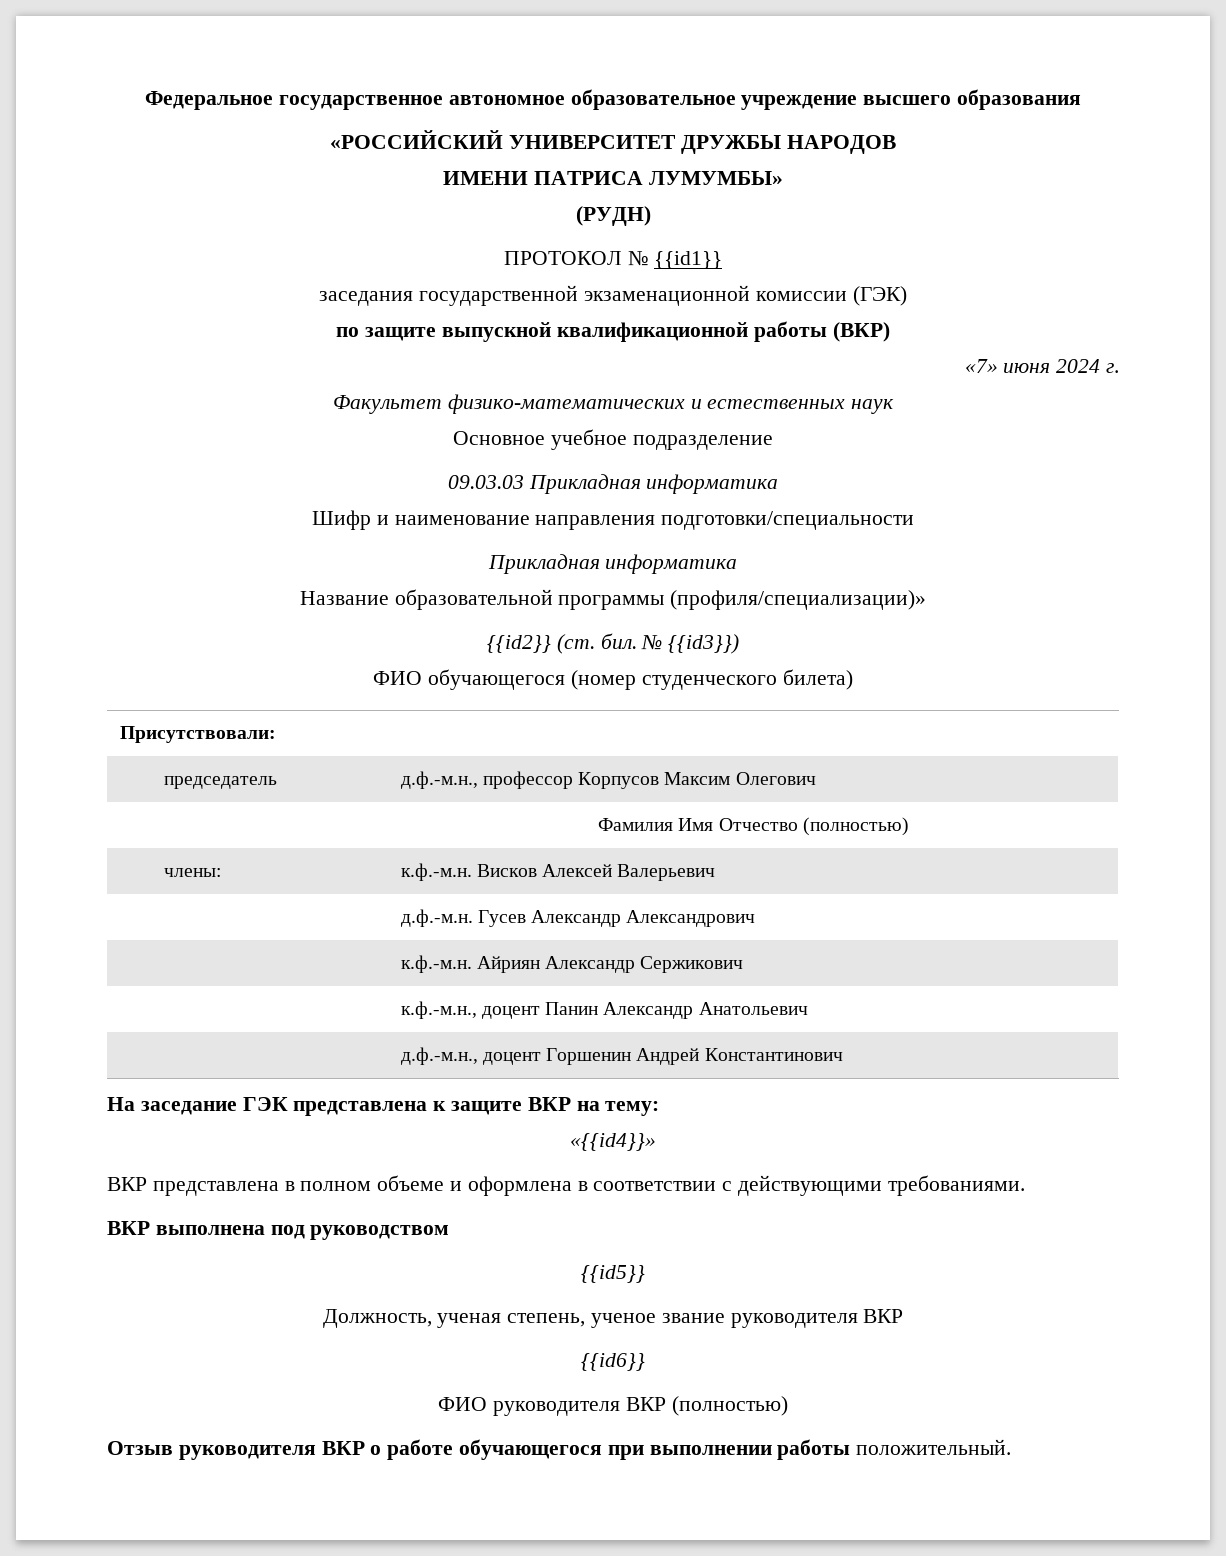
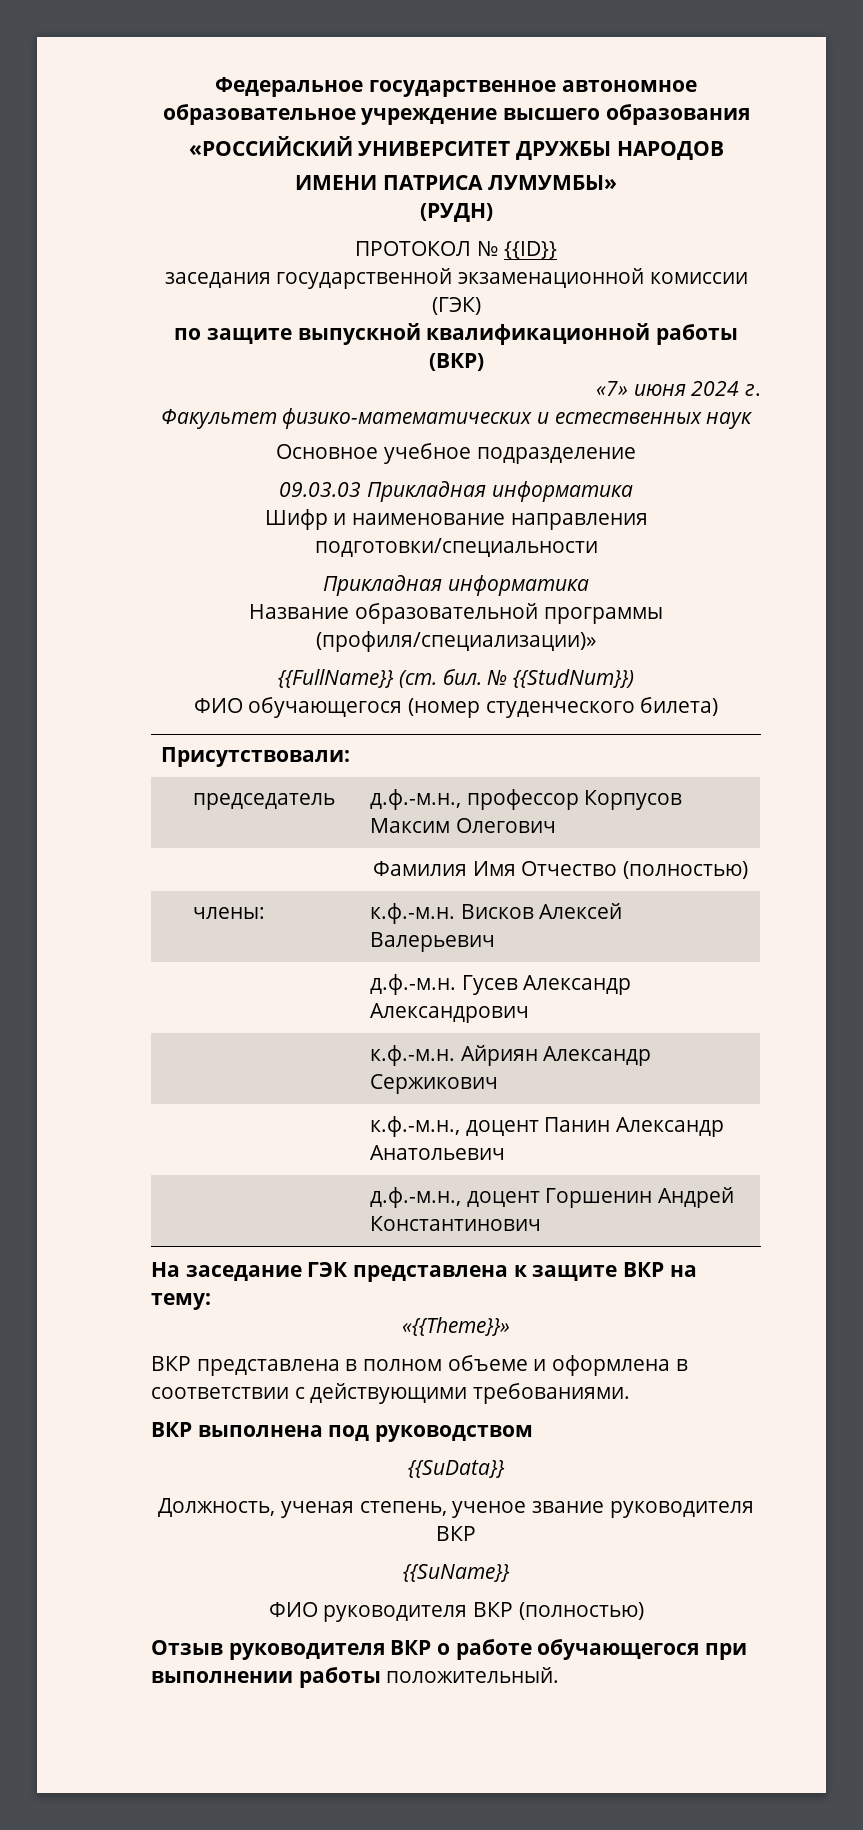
- ПРОТОКОЛ № {{id1}}
+ ПРОТОКОЛ № {{ID}}
- {{id2}} (ст. бил.
+ {{FullName}} (ст. бил.
- № {{id3}})
+ № {{StudNum}})
- «{{id4}}»
+ «{{Theme}}»
- {{id5}}
+ {{SuData}}
- {{id6}}
+ {{SuName}}

